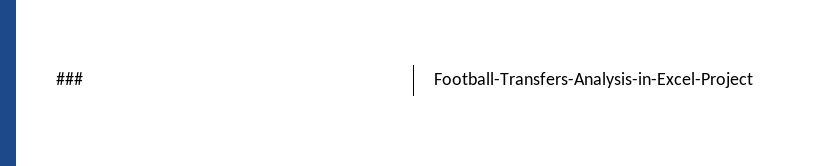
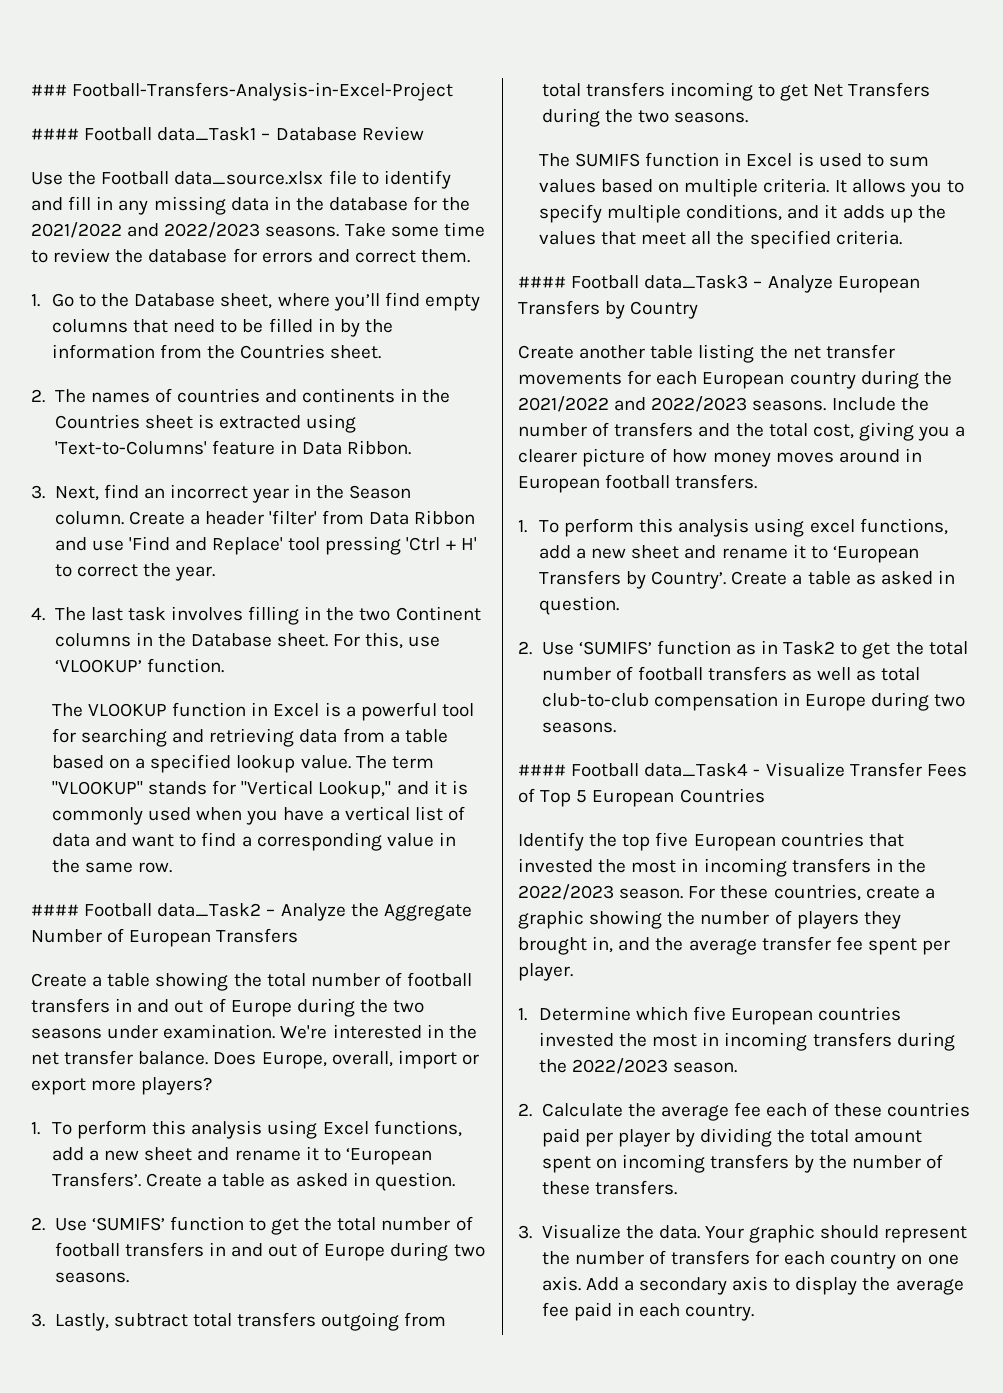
+ #### Football data_Task1 – Database Review
+ Use the Football data_source.xlsx file to identify and fill in any missing data in the database for the 2021/2022 and 2022/2023 seasons. Take some time to review the database for errors and correct them.
+ 1. Go to the Database sheet, where you’ll find empty columns that need to be filled in by the information from the Countries sheet.
+ 2. The names of countries and continents in the Countries sheet is extracted using 'Text-to-Columns' feature in Data Ribbon.
+ 3. Next, find an incorrect year in the Season column. Create a header 'filter' from Data Ribbon and use 'Find and Replace' tool pressing 'Ctrl + H' to correct the year.
+ 4. The last task involves filling in the two Continent columns in the Database sheet. For this, use ‘VLOOKUP’ function.
+ The VLOOKUP function in Excel is a powerful tool for searching and retrieving data from a table based on a specified lookup value. The term "VLOOKUP" stands for "Vertical Lookup," and it is commonly used when you have a vertical list of data and want to find a corresponding value in the same row.
+ #### Football data_Task2 – Analyze the Aggregate Number of European Transfers
+ Create a table showing the total number of football transfers in and out of Europe during the two seasons under examination. We're interested in the net transfer balance. Does Europe, overall, import or export more players?
+ 1. To perform this analysis using Excel functions, add a new sheet and rename it to ‘European Transfers’. Create a table as asked in question.
+ 2. Use ‘SUMIFS’ function to get the total number of football transfers in and out of Europe during two seasons.
+ 3. Lastly, subtract total transfers outgoing from total transfers incoming to get Net Transfers during the two seasons.
+ The SUMIFS function in Excel is used to sum values based on multiple criteria. It allows you to specify multiple conditions, and it adds up the values that meet all the specified criteria.
+ #### Football data_Task3 – Analyze European Transfers by Country
+ Create another table listing the net transfer movements for each European country during the 2021/2022 and 2022/2023 seasons. Include the number of transfers and the total cost, giving you a clearer picture of how money moves around in European football transfers.
+ 1. To perform this analysis using excel functions, add a new sheet and rename it to ‘European Transfers by Country’. Create a table as asked in question.
+ 2. Use ‘SUMIFS’ function as in Task2 to get the total number of football transfers as well as total club-to-club compensation in Europe during two seasons.
+ #### Football data_Task4 - Visualize Transfer Fees of Top 5 European Countries
+ Identify the top five European countries that invested the most in incoming transfers in the 2022/2023 season. For these countries, create a graphic showing the number of players they brought in, and the average transfer fee spent per player.
+ 1. Determine which five European countries invested the most in incoming transfers during the 2022/2023 season.
+ 2. Calculate the average fee each of these countries paid per player by dividing the total amount spent on incoming transfers by the number of these transfers.
+ 3. Visualize the data. Your graphic should represent the number of transfers for each country on one axis. Add a secondary axis to display the average fee paid in each country.

